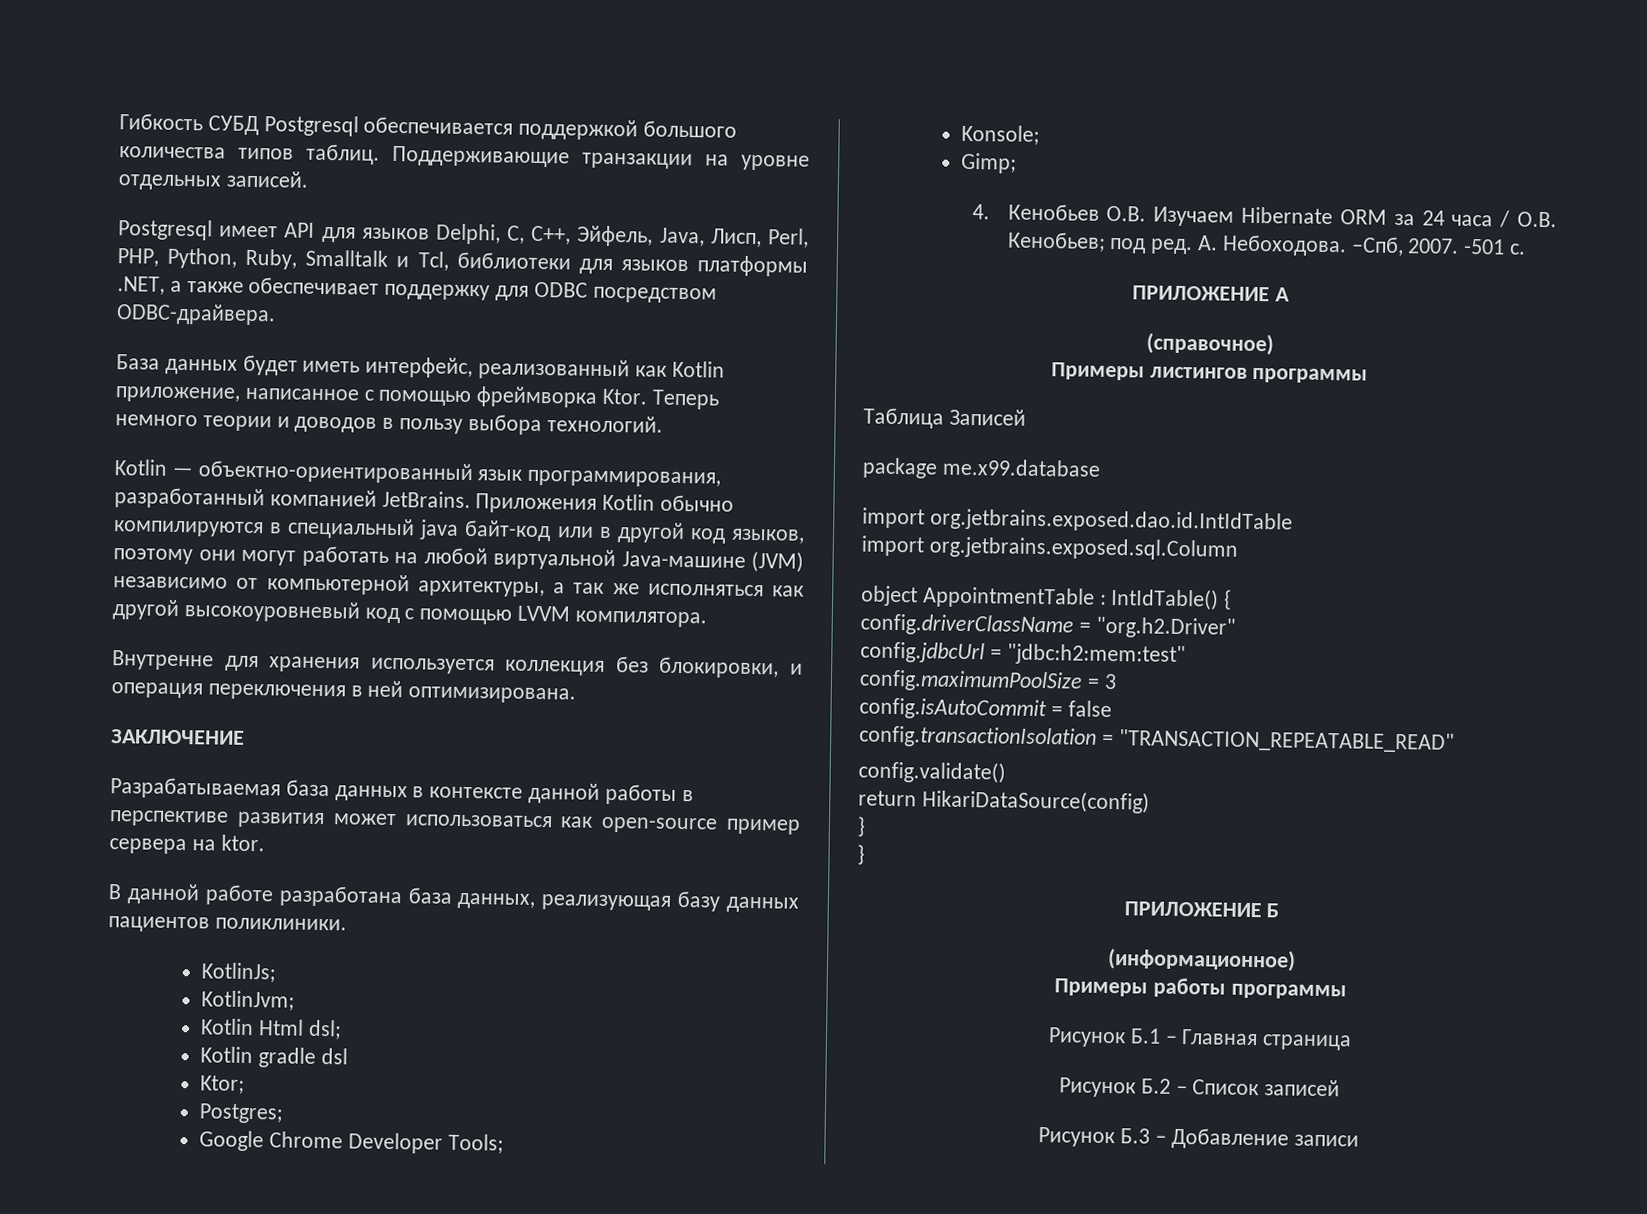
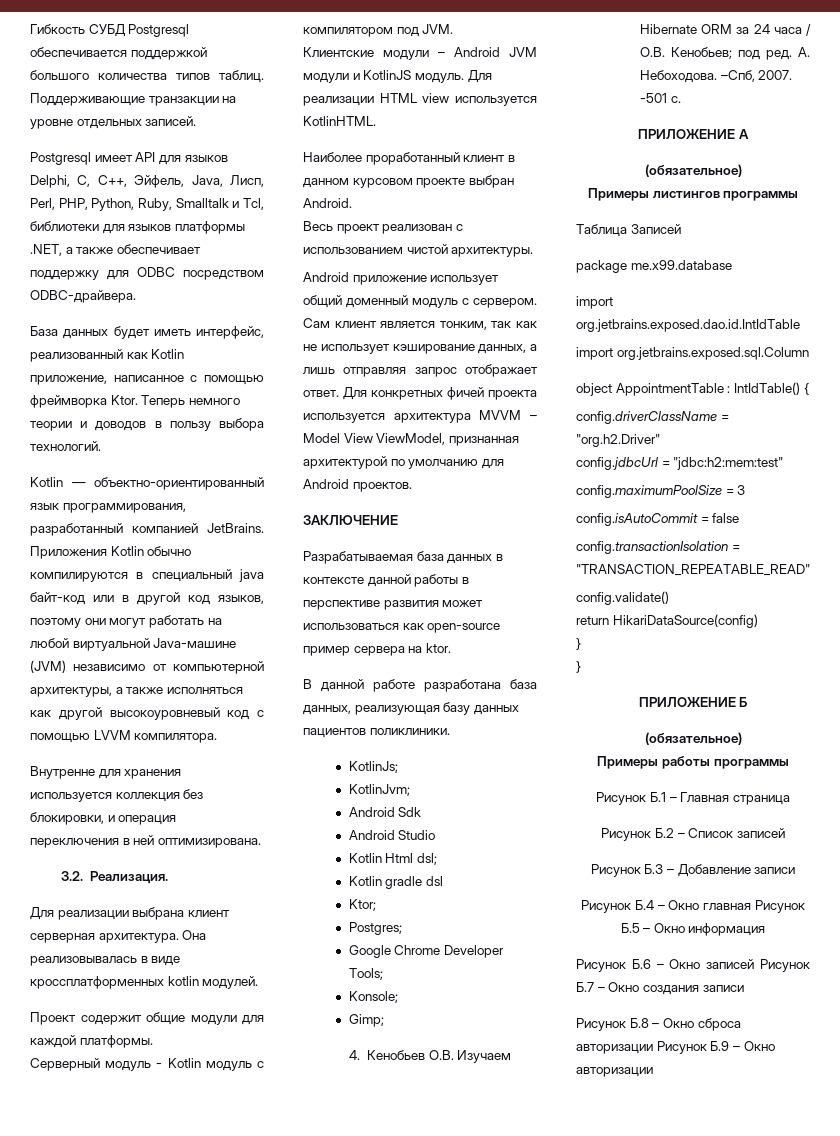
- Приложения Kotlin обычно компилируются в специальный java байт-код или в другой код языков, поэтому они могут работать на любой виртуальной Java-машине (JVM) независимо от компьютерной архитектуры, а так же исполняться как другой высокоуровневый код с помощью LVVM компилятора.
+ Приложения Kotlin обычно компилируются в специальный java байт-код или в другой код языков, поэтому они могут работать на любой виртуальной Java-машине (JVM) независимо от компьютерной архитектуры, а также исполняться как другой высокоуровневый код с помощью LVVM компилятора.
+ 3.2. Реализация.
+ Для реализации выбрана клиент серверная архитектура. Она реализовывалась в виде кроссплатформенных kotlin модулей.
+ Проект содержит общие модули для каждой платформы.
+ Серверный модуль - Kotlin модуль с компилятором под JVM.
+ Клиентские модули – Android JVM модули и KotlinJS модуль. Для реализации HTML view используется KotlinHTML.
+ Наиболее проработанный клиент в данном курсовом проекте выбран Android.
+ Весь проект реализован с использованием чистой архитектуры.
+ Android приложение использует общий доменный модуль с сервером. Сам клиент является тонким, так как не использует кэширование данных, а лишь отправляя запрос отображает ответ. Для конкретных фичей проекта используется архитектура MVVM – Model View ViewModel, признанная архитектурой по умолчанию для Android проектов.
+ Android Sdk
+ Android Studio
  ПРИЛОЖЕНИЕ А
- (справочное)
+ (обязательное)
  ПРИЛОЖЕНИЕ Б
- (информационное)
+ (обязательное)
+ Рисунок Б.4 – Окно главная Рисунок Б.5 – Окно информация
+ Рисунок Б.6 – Окно записей Рисунок Б.7 – Окно создания записи
+ Рисунок Б.8 – Окно сброса авторизации Рисунок Б.9 – Окно авторизации

